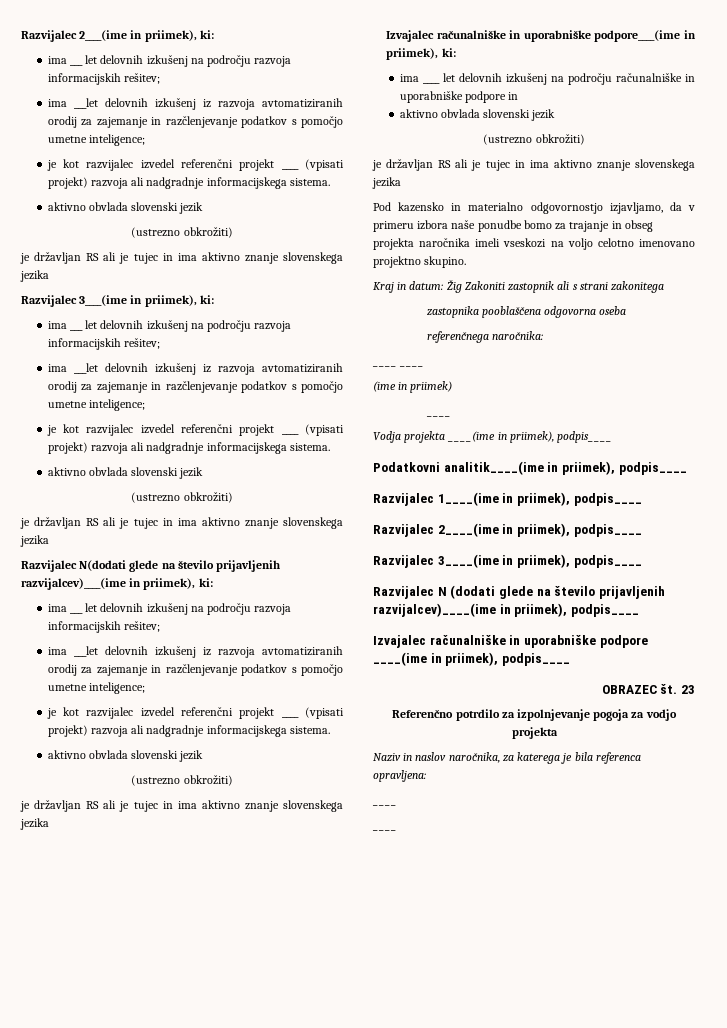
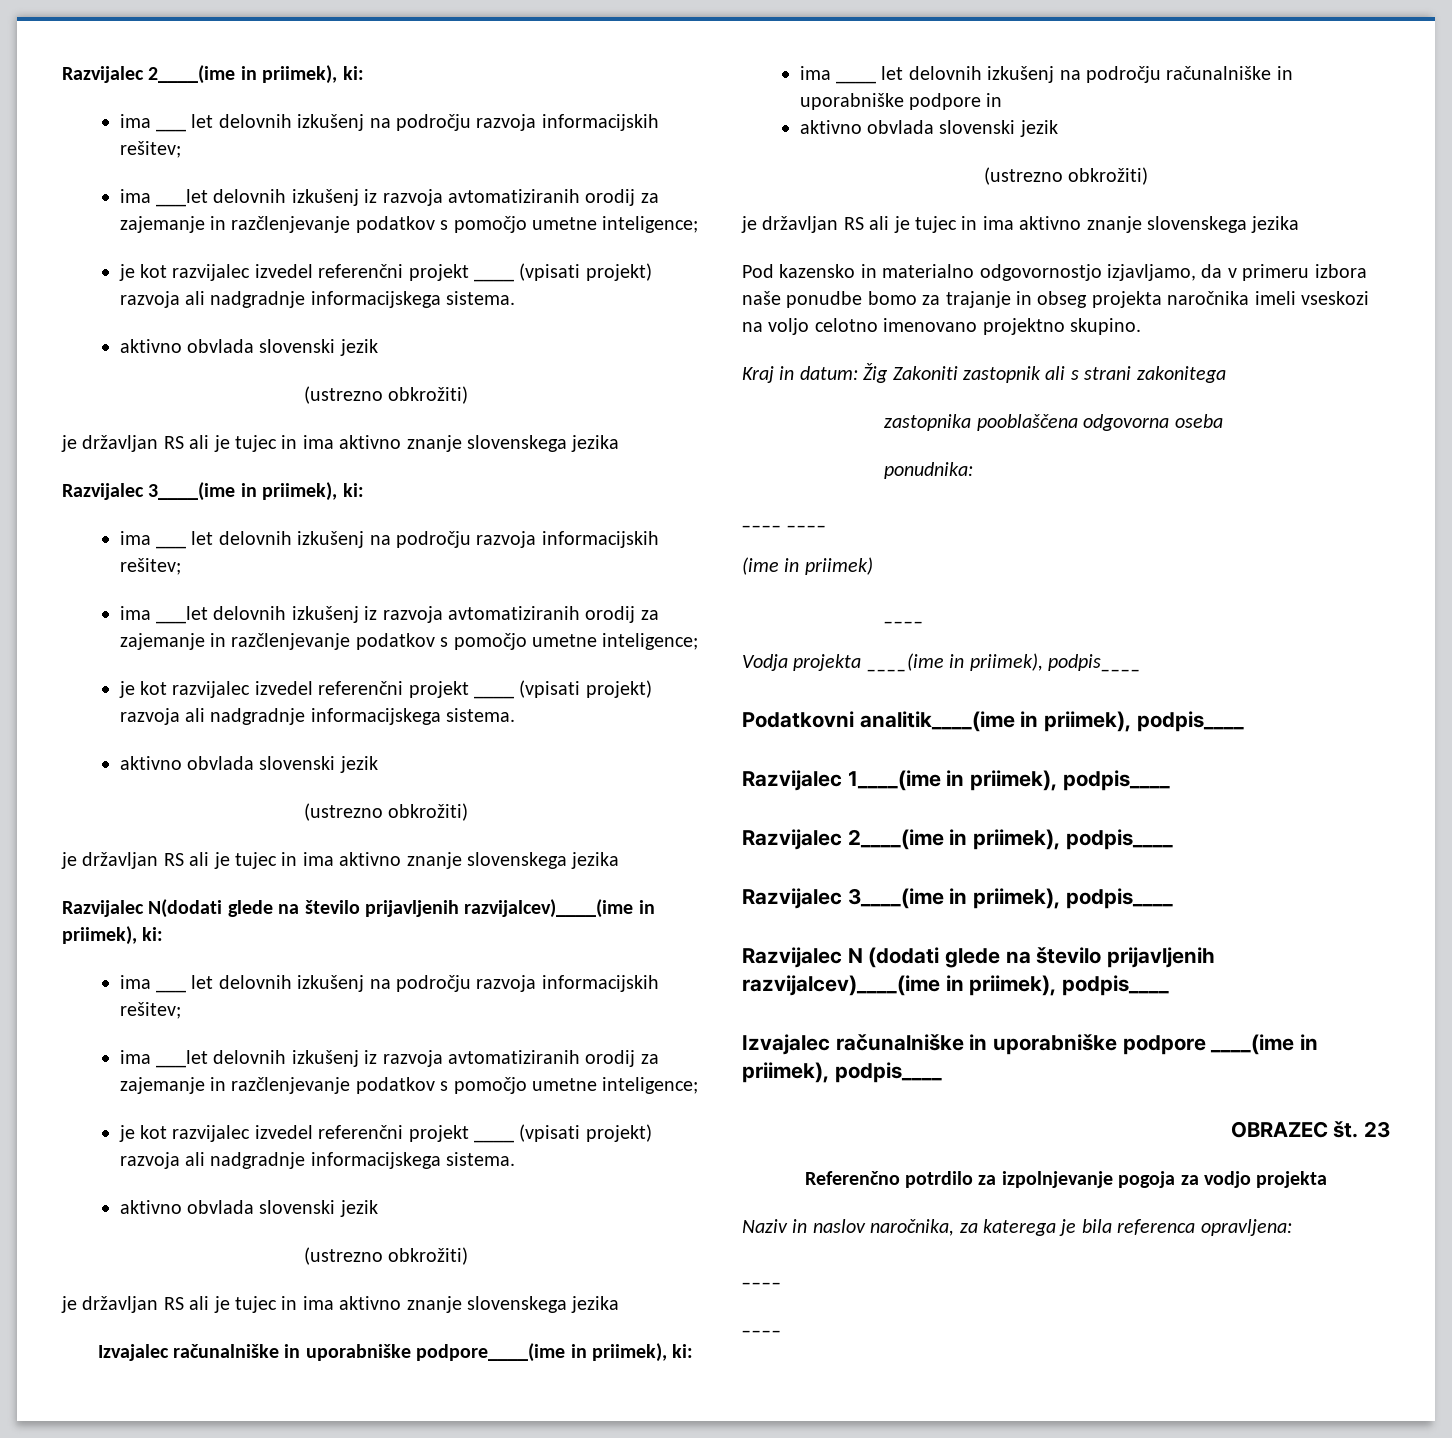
- referenčnega naročnika:
+ ponudnika:

